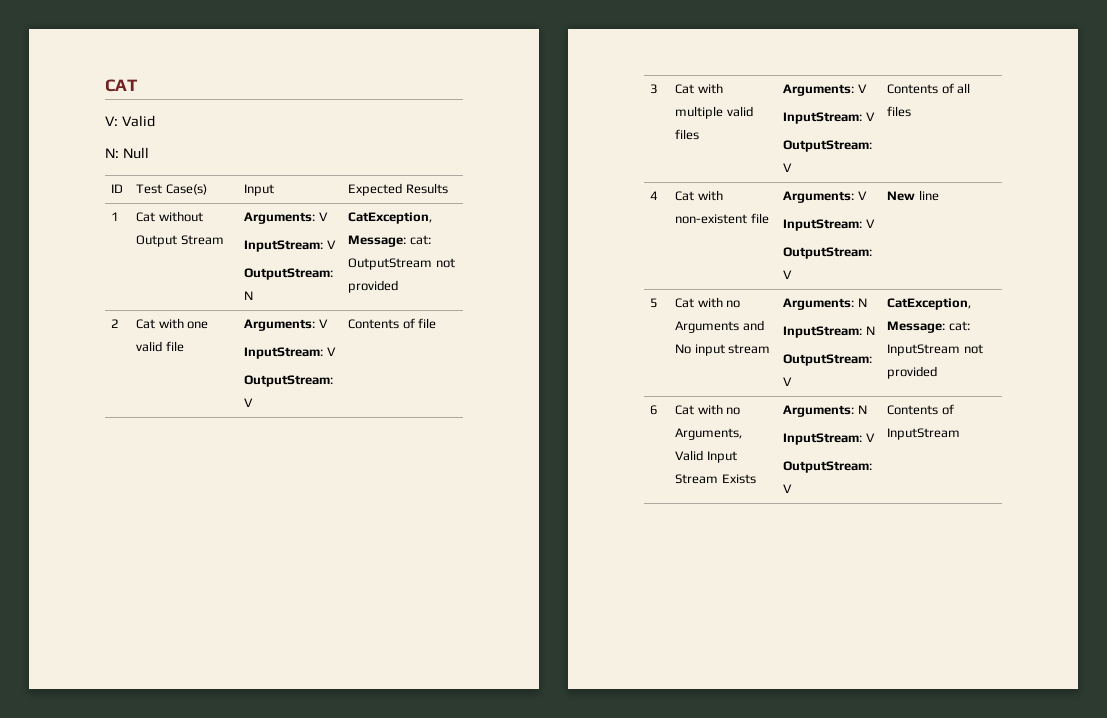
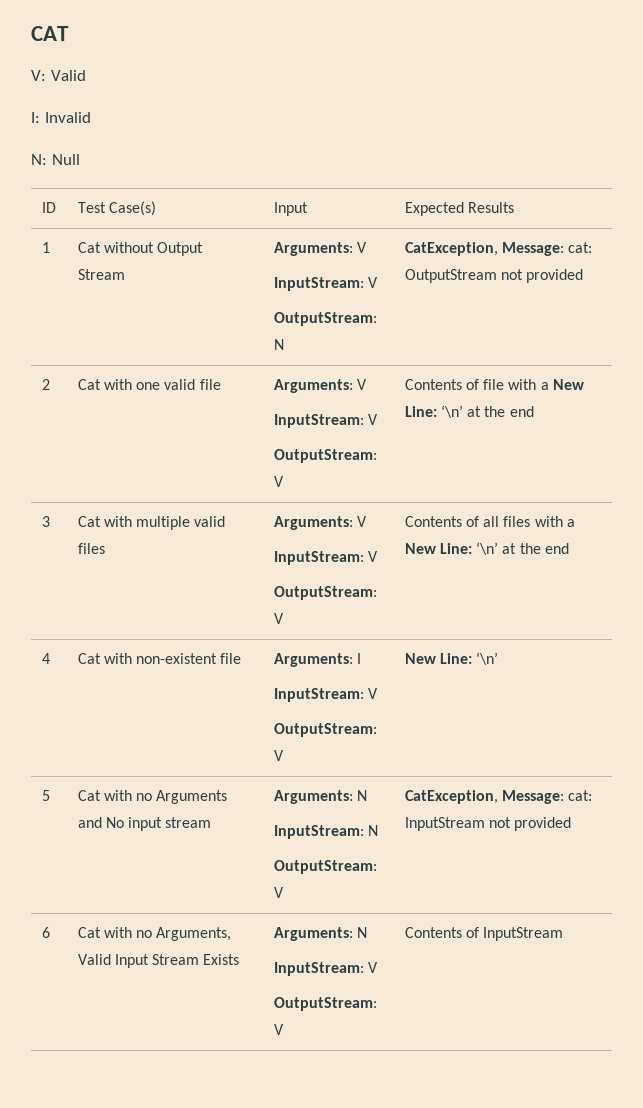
+ I: Invalid
  2 | Cat with one valid file | Arguments: V
  InputStream: V
- OutputStream: V | Contents of file
+ OutputStream: V | Contents of file with a New Line: ‘\n’ at the end
  3 | Cat with multiple valid files | Arguments: V
  InputStream: V
- OutputStream: V | Contents of all files
+ OutputStream: V | Contents of all files with a New Line: ‘\n’ at the end
- 4 | Cat with non-existent file | Arguments: V
+ 4 | Cat with non-existent file | Arguments: I
  InputStream: V
- OutputStream: V | New line
+ OutputStream: V | New Line: ‘\n’

